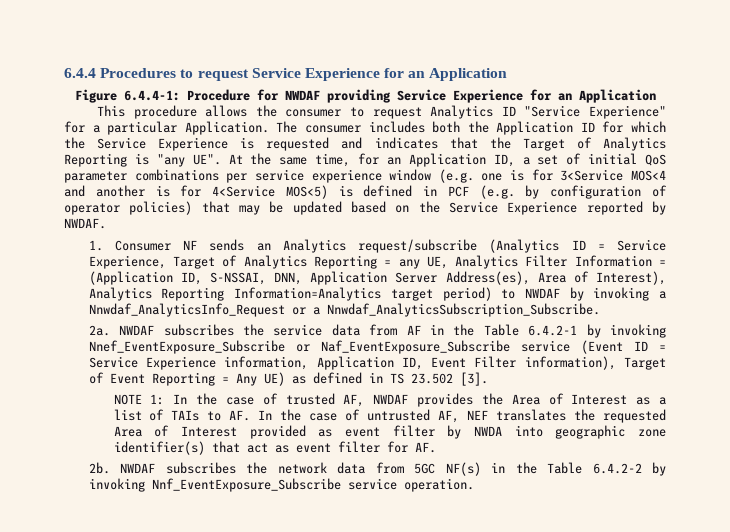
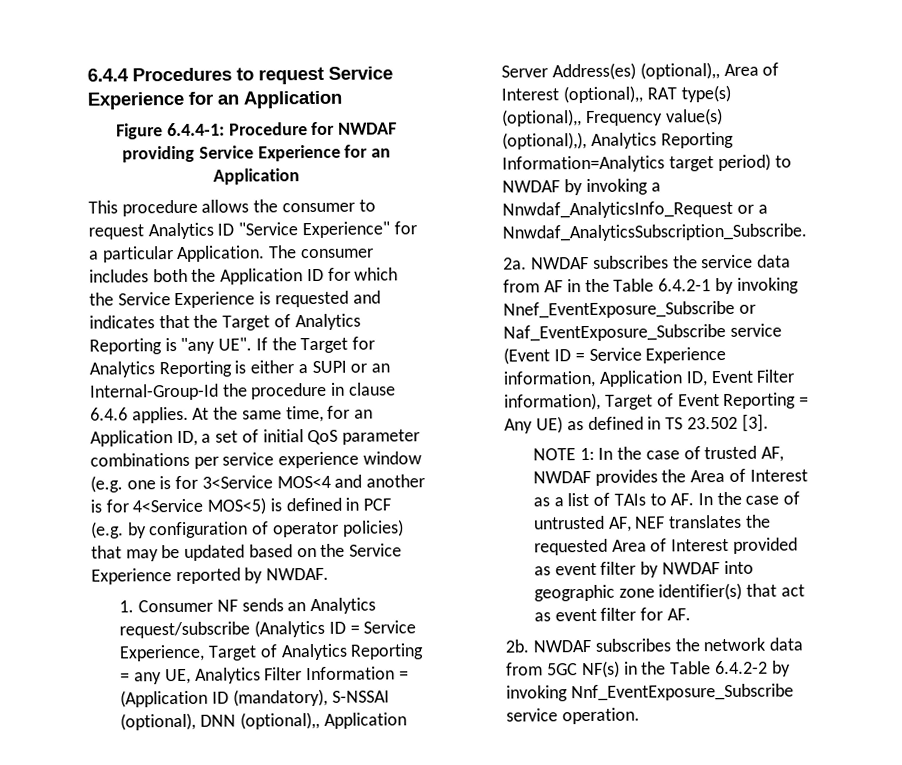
- The consumer includes both the Application ID for which the Service Experience is requested and indicates that the Target of Analytics Reporting is "any UE". At the same time, for an Application ID, a set of initial QoS parameter combinations per service experience window (e.g. one is for 3<Service MOS<4 and another is for 4<Service MOS<5) is defined in PCF (e.g. by configuration of operator policies) that may be updated based on the Service Experience reported by NWDAF.
+ The consumer includes both the Application ID for which the Service Experience is requested and indicates that the Target of Analytics Reporting is "any UE". If the Target for Analytics Reporting is either a SUPI or an Internal-Group-Id the procedure in clause 6.4.6 applies. At the same time, for an Application ID, a set of initial QoS parameter combinations per service experience window (e.g. one is for 3<Service MOS<4 and another is for 4<Service MOS<5) is defined in PCF (e.g. by configuration of operator policies) that may be updated based on the Service Experience reported by NWDAF.
- 1. Consumer NF sends an Analytics request/subscribe (Analytics ID = Service Experience, Target of Analytics Reporting = any UE, Analytics Filter Information = (Application ID, S-NSSAI, DNN, Application Server Address(es), Area of Interest), Analytics Reporting Information=Analytics target period) to NWDAF by invoking a Nnwdaf_AnalyticsInfo_Request or a Nnwdaf_AnalyticsSubscription_Subscribe.
+ 1. Consumer NF sends an Analytics request/subscribe (Analytics ID = Service Experience, Target of Analytics Reporting = any UE, Analytics Filter Information = (Application ID (mandatory), S-NSSAI (optional), DNN (optional),, Application Server Address(es) (optional),, Area of Interest (optional),, RAT type(s) (optional),, Frequency value(s) (optional),), Analytics Reporting Information=Analytics target period) to NWDAF by invoking a Nnwdaf_AnalyticsInfo_Request or a Nnwdaf_AnalyticsSubscription_Subscribe.
- NOTE 1: In the case of trusted AF, NWDAF provides the Area of Interest as a list of TAIs to AF. In the case of untrusted AF, NEF translates the requested Area of Interest provided as event filter by NWDA into geographic zone identifier(s) that act as event filter for AF.
+ NOTE 1: In the case of trusted AF, NWDAF provides the Area of Interest as a list of TAIs to AF. In the case of untrusted AF, NEF translates the requested Area of Interest provided as event filter by NWDAF into geographic zone identifier(s) that act as event filter for AF.

